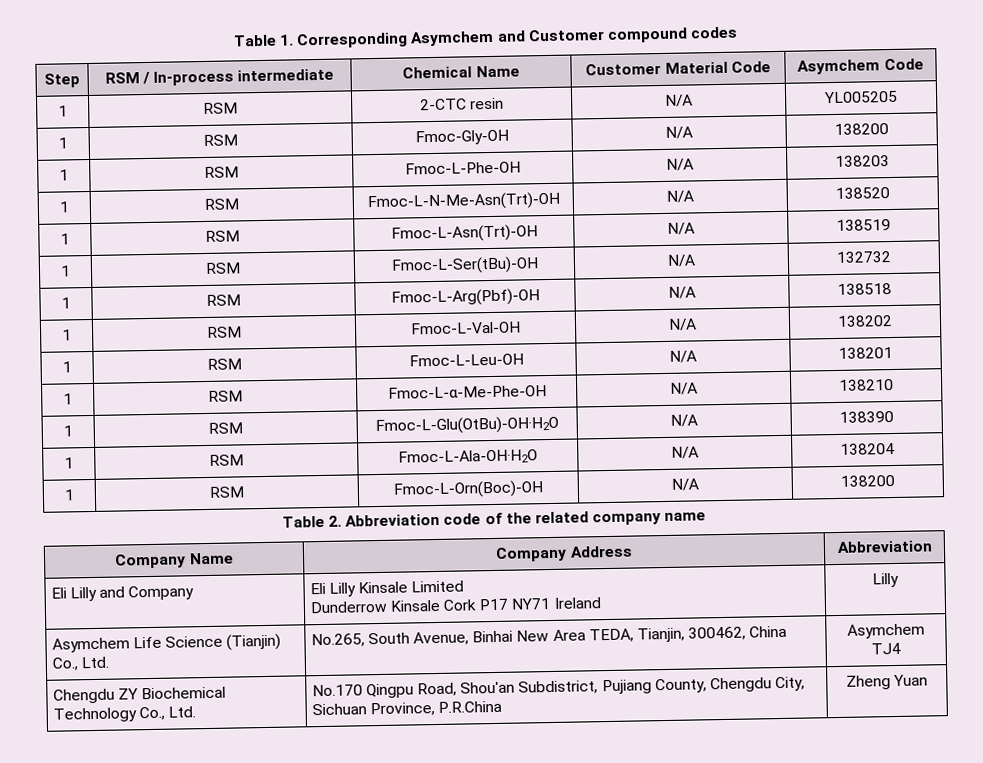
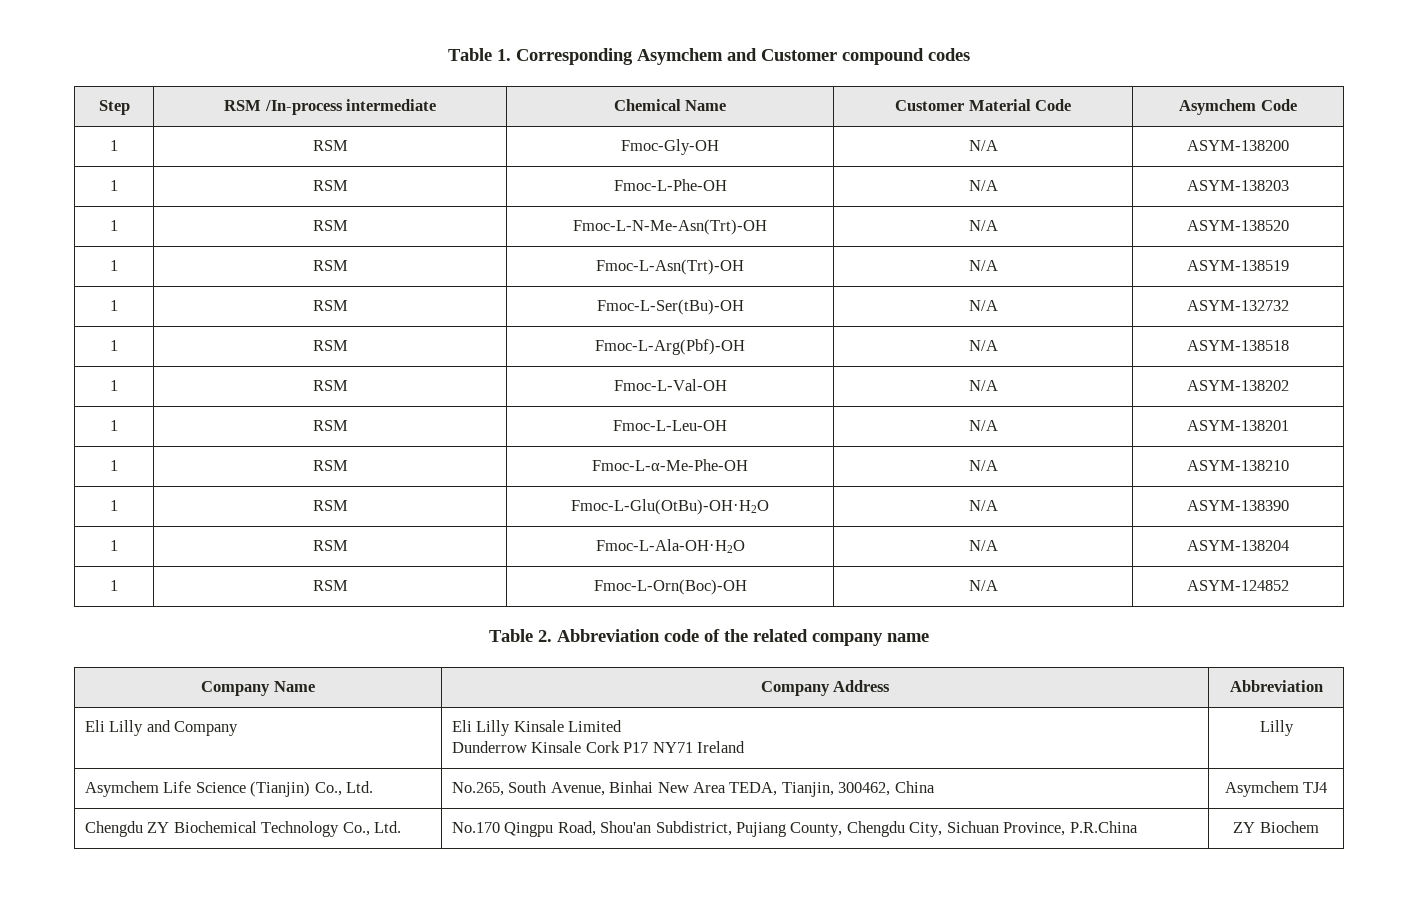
- Step | RSM / In-process intermediate | Chemical Name | Customer Material Code | Asymchem Code
+ Step | RSM /In-process intermediate | Chemical Name | Customer Material Code | Asymchem Code
- 1 | RSM | 2-CTC resin | N/A | YL005205
- 1 | RSM | Fmoc-Gly-OH | N/A | 138200
+ 1 | RSM | Fmoc-Gly-OH | N/A | ASYM-138200
- 1 | RSM | Fmoc-L-Phe-OH | N/A | 138203
+ 1 | RSM | Fmoc-L-Phe-OH | N/A | ASYM-138203
- 1 | RSM | Fmoc-L-N-Me-Asn(Trt)-OH | N/A | 138520
+ 1 | RSM | Fmoc-L-N-Me-Asn(Trt)-OH | N/A | ASYM-138520
- 1 | RSM | Fmoc-L-Asn(Trt)-OH | N/A | 138519
+ 1 | RSM | Fmoc-L-Asn(Trt)-OH | N/A | ASYM-138519
- 1 | RSM | Fmoc-L-Ser(tBu)-OH | N/A | 132732
+ 1 | RSM | Fmoc-L-Ser(tBu)-OH | N/A | ASYM-132732
- 1 | RSM | Fmoc-L-Arg(Pbf)-OH | N/A | 138518
+ 1 | RSM | Fmoc-L-Arg(Pbf)-OH | N/A | ASYM-138518
- 1 | RSM | Fmoc-L-Val-OH | N/A | 138202
+ 1 | RSM | Fmoc-L-Val-OH | N/A | ASYM-138202
- 1 | RSM | Fmoc-L-Leu-OH | N/A | 138201
+ 1 | RSM | Fmoc-L-Leu-OH | N/A | ASYM-138201
- 1 | RSM | Fmoc-L-α-Me-Phe-OH | N/A | 138210
+ 1 | RSM | Fmoc-L-α-Me-Phe-OH | N/A | ASYM-138210
- 1 | RSM | Fmoc-L-Glu(OtBu)-OH·H2O | N/A | 138390
+ 1 | RSM | Fmoc-L-Glu(OtBu)-OH·H2O | N/A | ASYM-138390
- 1 | RSM | Fmoc-L-Ala-OH·H2O | N/A | 138204
+ 1 | RSM | Fmoc-L-Ala-OH·H2O | N/A | ASYM-138204
- 1 | RSM | Fmoc-L-Orn(Boc)-OH | N/A | 138200
+ 1 | RSM | Fmoc-L-Orn(Boc)-OH | N/A | ASYM-124852
- Chengdu ZY Biochemical Technology Co., Ltd. | No.170 Qingpu Road, Shou'an Subdistrict, Pujiang County, Chengdu City, Sichuan Province, P.R.China | Zheng Yuan
+ Chengdu ZY Biochemical Technology Co., Ltd. | No.170 Qingpu Road, Shou'an Subdistrict, Pujiang County, Chengdu City, Sichuan Province, P.R.China | ZY Biochem

